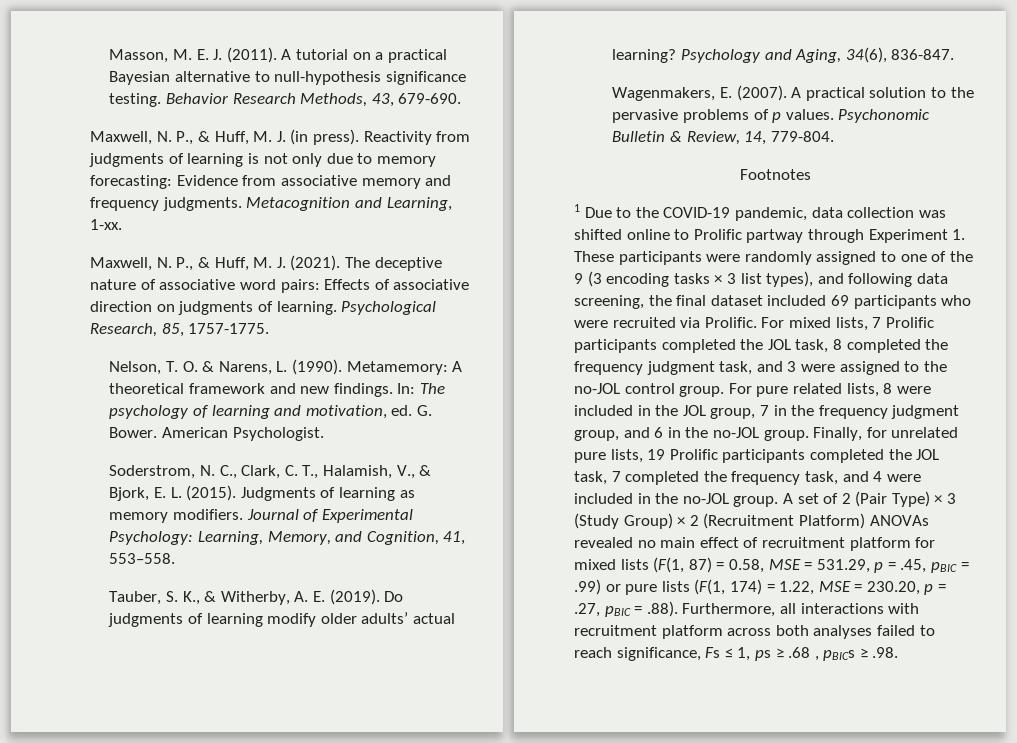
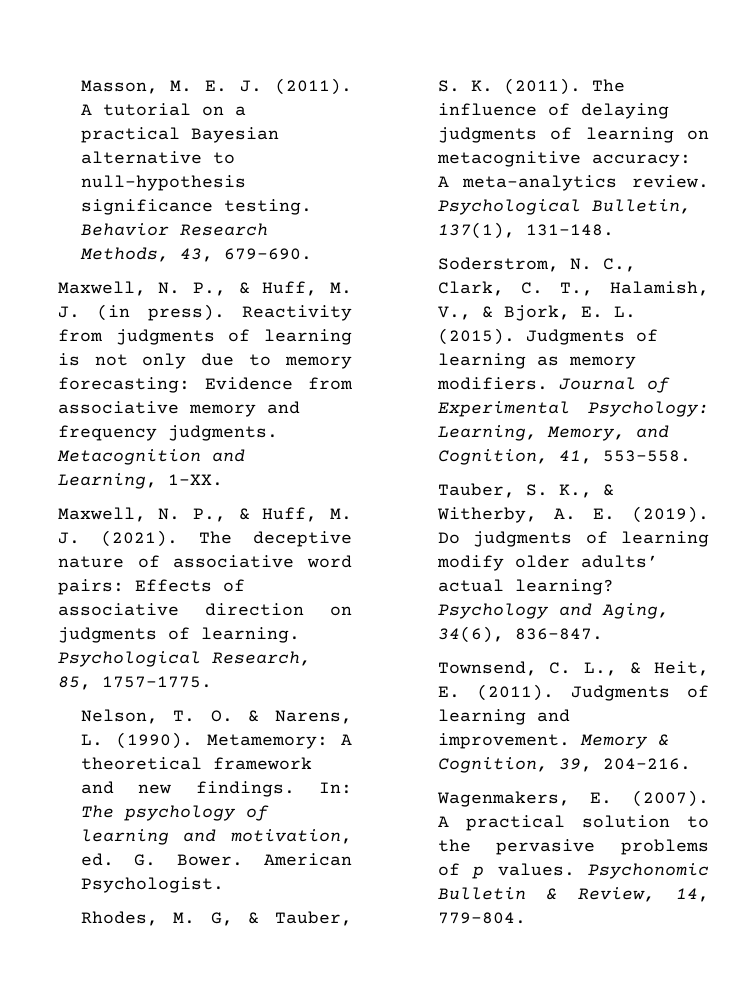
- Metacognition and Learning, 1-xx.
+ Metacognition and Learning, 1-XX.
+ Rhodes, M. G, & Tauber, S. K. (2011). The influence of delaying judgments of learning on metacognitive accuracy: A meta-analytics review. Psychological Bulletin, 137(1), 131-148.
+ Townsend, C. L., & Heit, E. (2011). Judgments of learning and improvement. Memory & Cognition, 39, 204-216.
- Footnotes
- 1 Due to the COVID-19 pandemic, data collection was shifted online to Prolific partway through Experiment 1. These participants were randomly assigned to one of the 9 (3 encoding tasks × 3 list types), and following data screening, the final dataset included 69 participants who were recruited via Prolific. For mixed lists, 7 Prolific participants completed the JOL task, 8 completed the frequency judgment task, and 3 were assigned to the no-JOL control group. For pure related lists, 8 were included in the JOL group, 7 in the frequency judgment group, and 6 in the no-JOL group. Finally, for unrelated pure lists, 19 Prolific participants completed the JOL task, 7 completed the frequency task, and 4 were included in the no-JOL group. A set of 2 (Pair Type) × 3 (Study Group) × 2 (Recruitment Platform) ANOVAs revealed no main effect of recruitment platform for mixed lists (F(1, 87) = 0.58, MSE = 531.29, p = .45, pBIC = .99) or pure lists (F(1, 174) = 1.22, MSE = 230.20, p = .27, pBIC = .88). Furthermore, all interactions with recruitment platform across both analyses failed to reach significance, Fs ≤ 1, ps ≥ .68 , pBICs ≥ .98.

